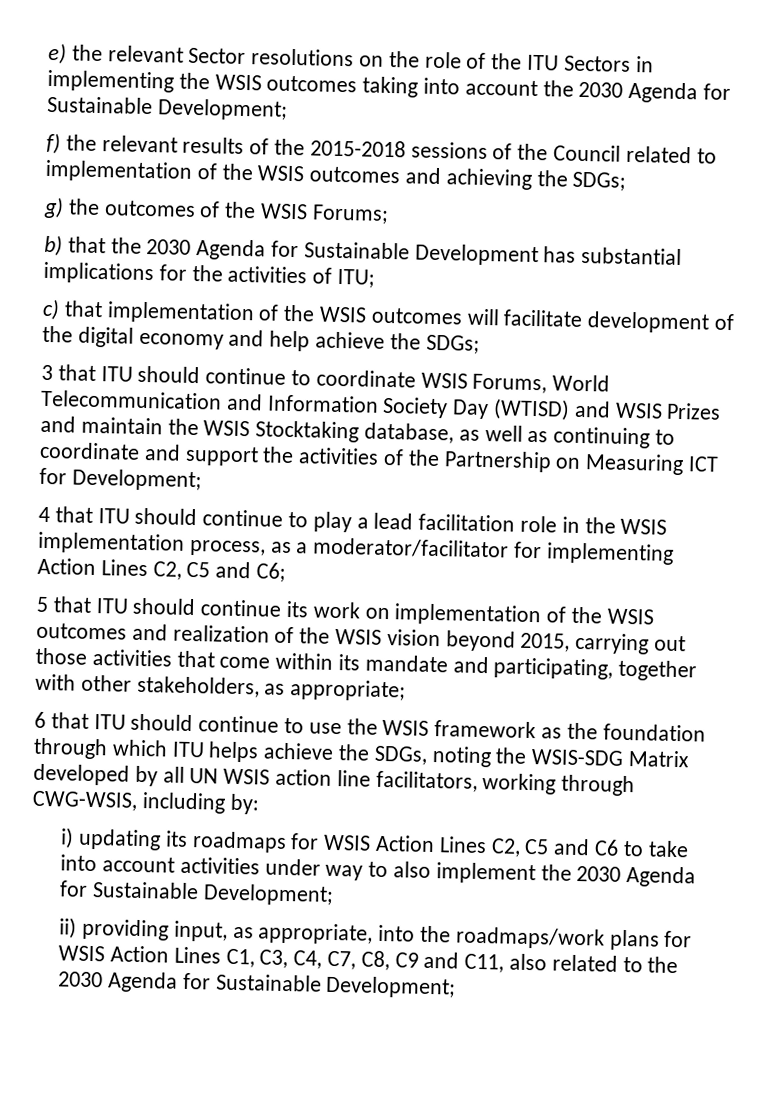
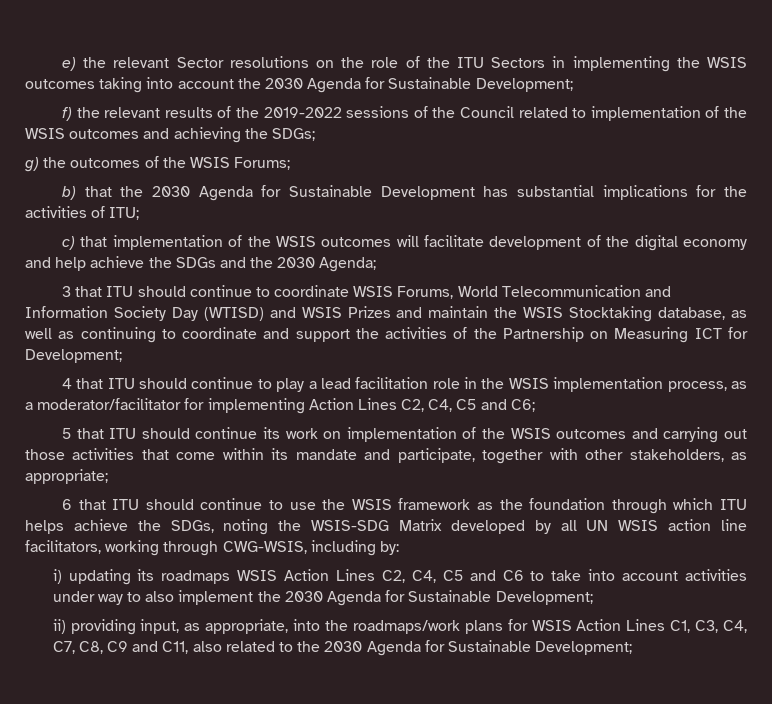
- f) the relevant results of the 2015-2018 sessions of the Council related to implementation of the WSIS outcomes and achieving the SDGs;
+ f) the relevant results of the 2019-2022 sessions of the Council related to implementation of the WSIS outcomes and achieving the SDGs;
- c) that implementation of the WSIS outcomes will facilitate development of the digital economy and help achieve the SDGs;
+ c) that implementation of the WSIS outcomes will facilitate development of the digital economy and help achieve the SDGs and the 2030 Agenda;
- 4 that ITU should continue to play a lead facilitation role in the WSIS implementation process, as a moderator/facilitator for implementing Action Lines C2, C5 and C6;
+ 4 that ITU should continue to play a lead facilitation role in the WSIS implementation process, as a moderator/facilitator for implementing Action Lines C2, C4, C5 and C6;
- 5 that ITU should continue its work on implementation of the WSIS outcomes and realization of the WSIS vision beyond 2015, carrying out those activities that come within its mandate and participating, together with other stakeholders, as appropriate;
+ 5 that ITU should continue its work on implementation of the WSIS outcomes and carrying out those activities that come within its mandate and participate, together with other stakeholders, as appropriate;
- i) updating its roadmaps for WSIS Action Lines C2, C5 and C6 to take into account activities under way to also implement the 2030 Agenda for Sustainable Development;
+ i) updating its roadmaps WSIS Action Lines C2, C4, C5 and C6 to take into account activities under way to also implement the 2030 Agenda for Sustainable Development;

